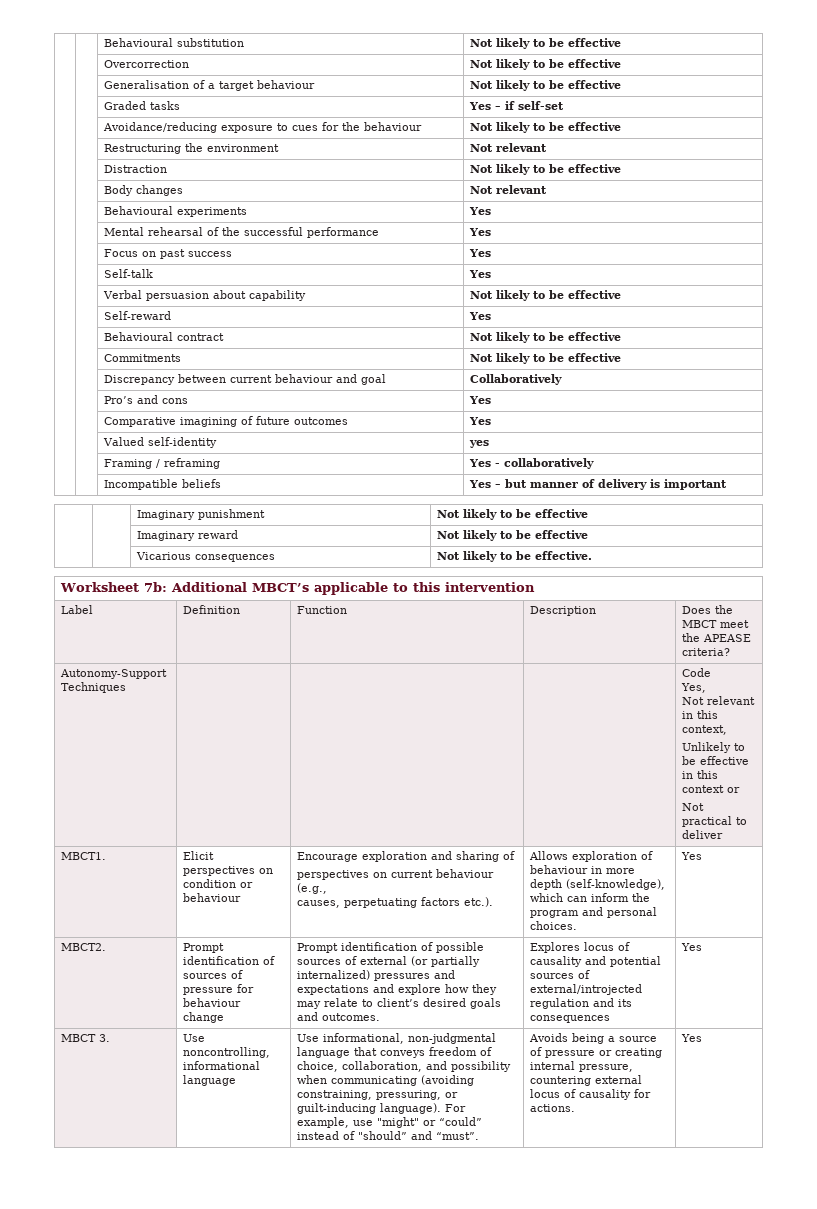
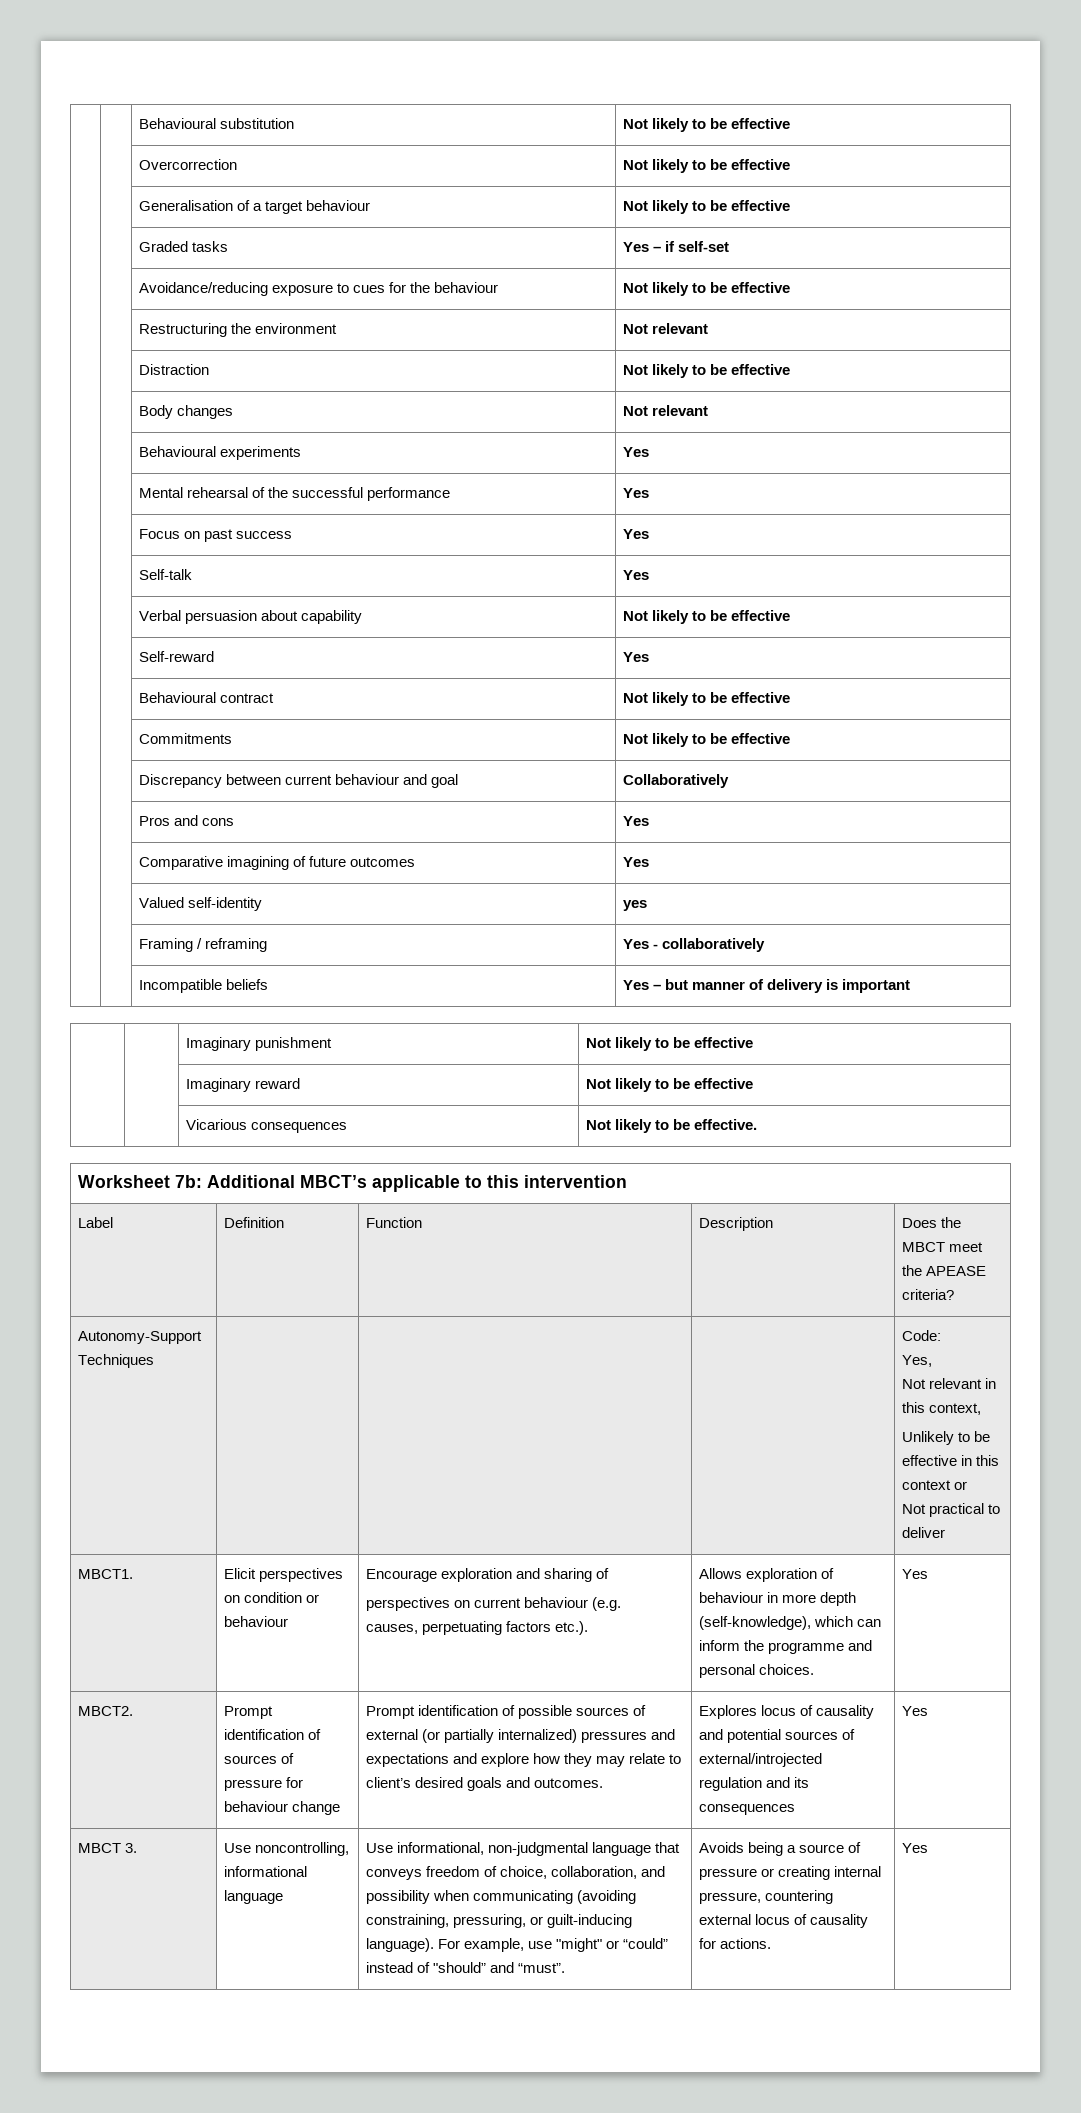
- | | Pro’s and cons | Yes
+ | | Pros and cons | Yes
- Autonomy-Support Techniques | | | | Code
+ Autonomy-Support Techniques | | | | Code:
  MBCT1. | Elicit perspectives on condition or behaviour | Encourage exploration and sharing of
- perspectives on current behaviour (e.g.,
- causes, perpetuating factors etc.). | Allows exploration of behaviour in more depth (self-knowledge), which can inform the program and personal choices. | Yes
+ perspectives on current behaviour (e.g.
+ causes, perpetuating factors etc.). | Allows exploration of behaviour in more depth (self-knowledge), which can inform the programme and personal choices. | Yes

